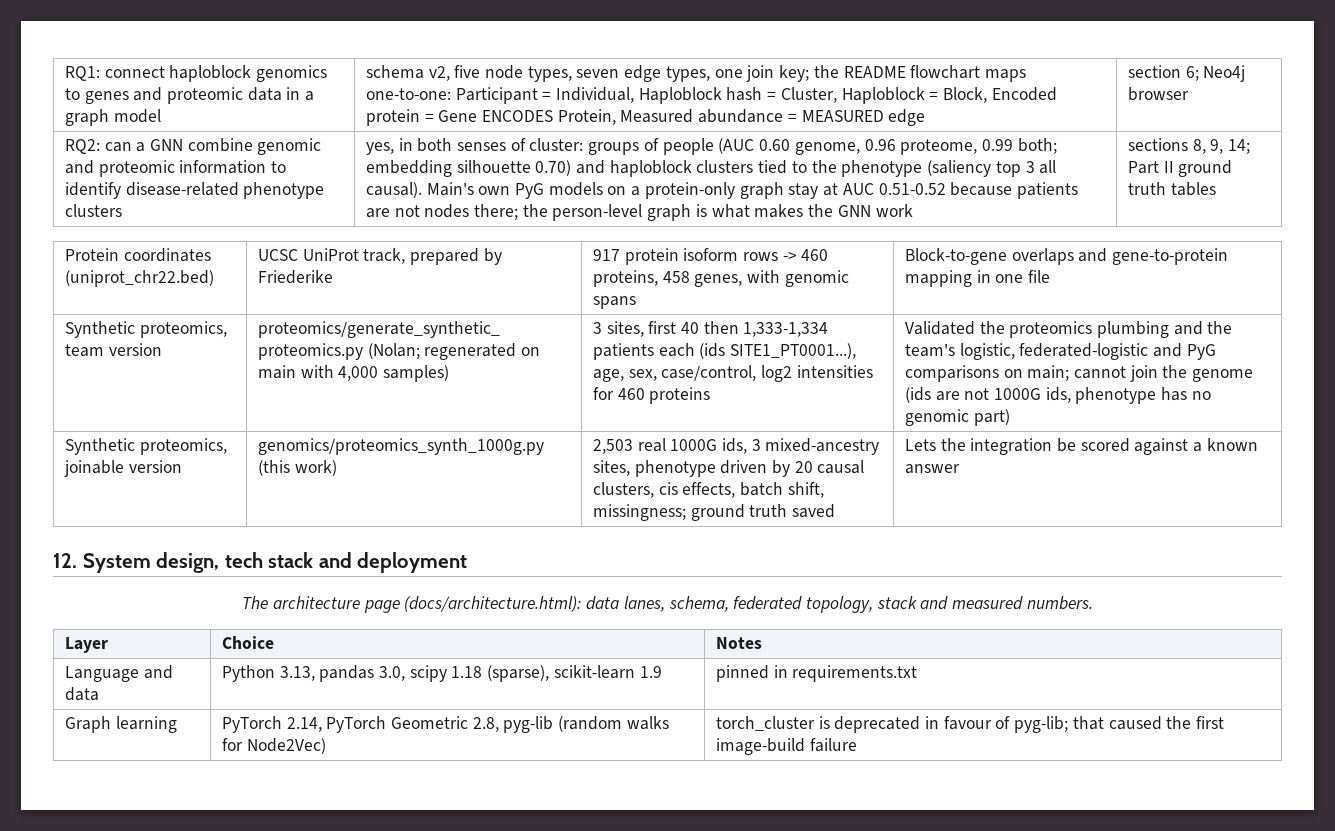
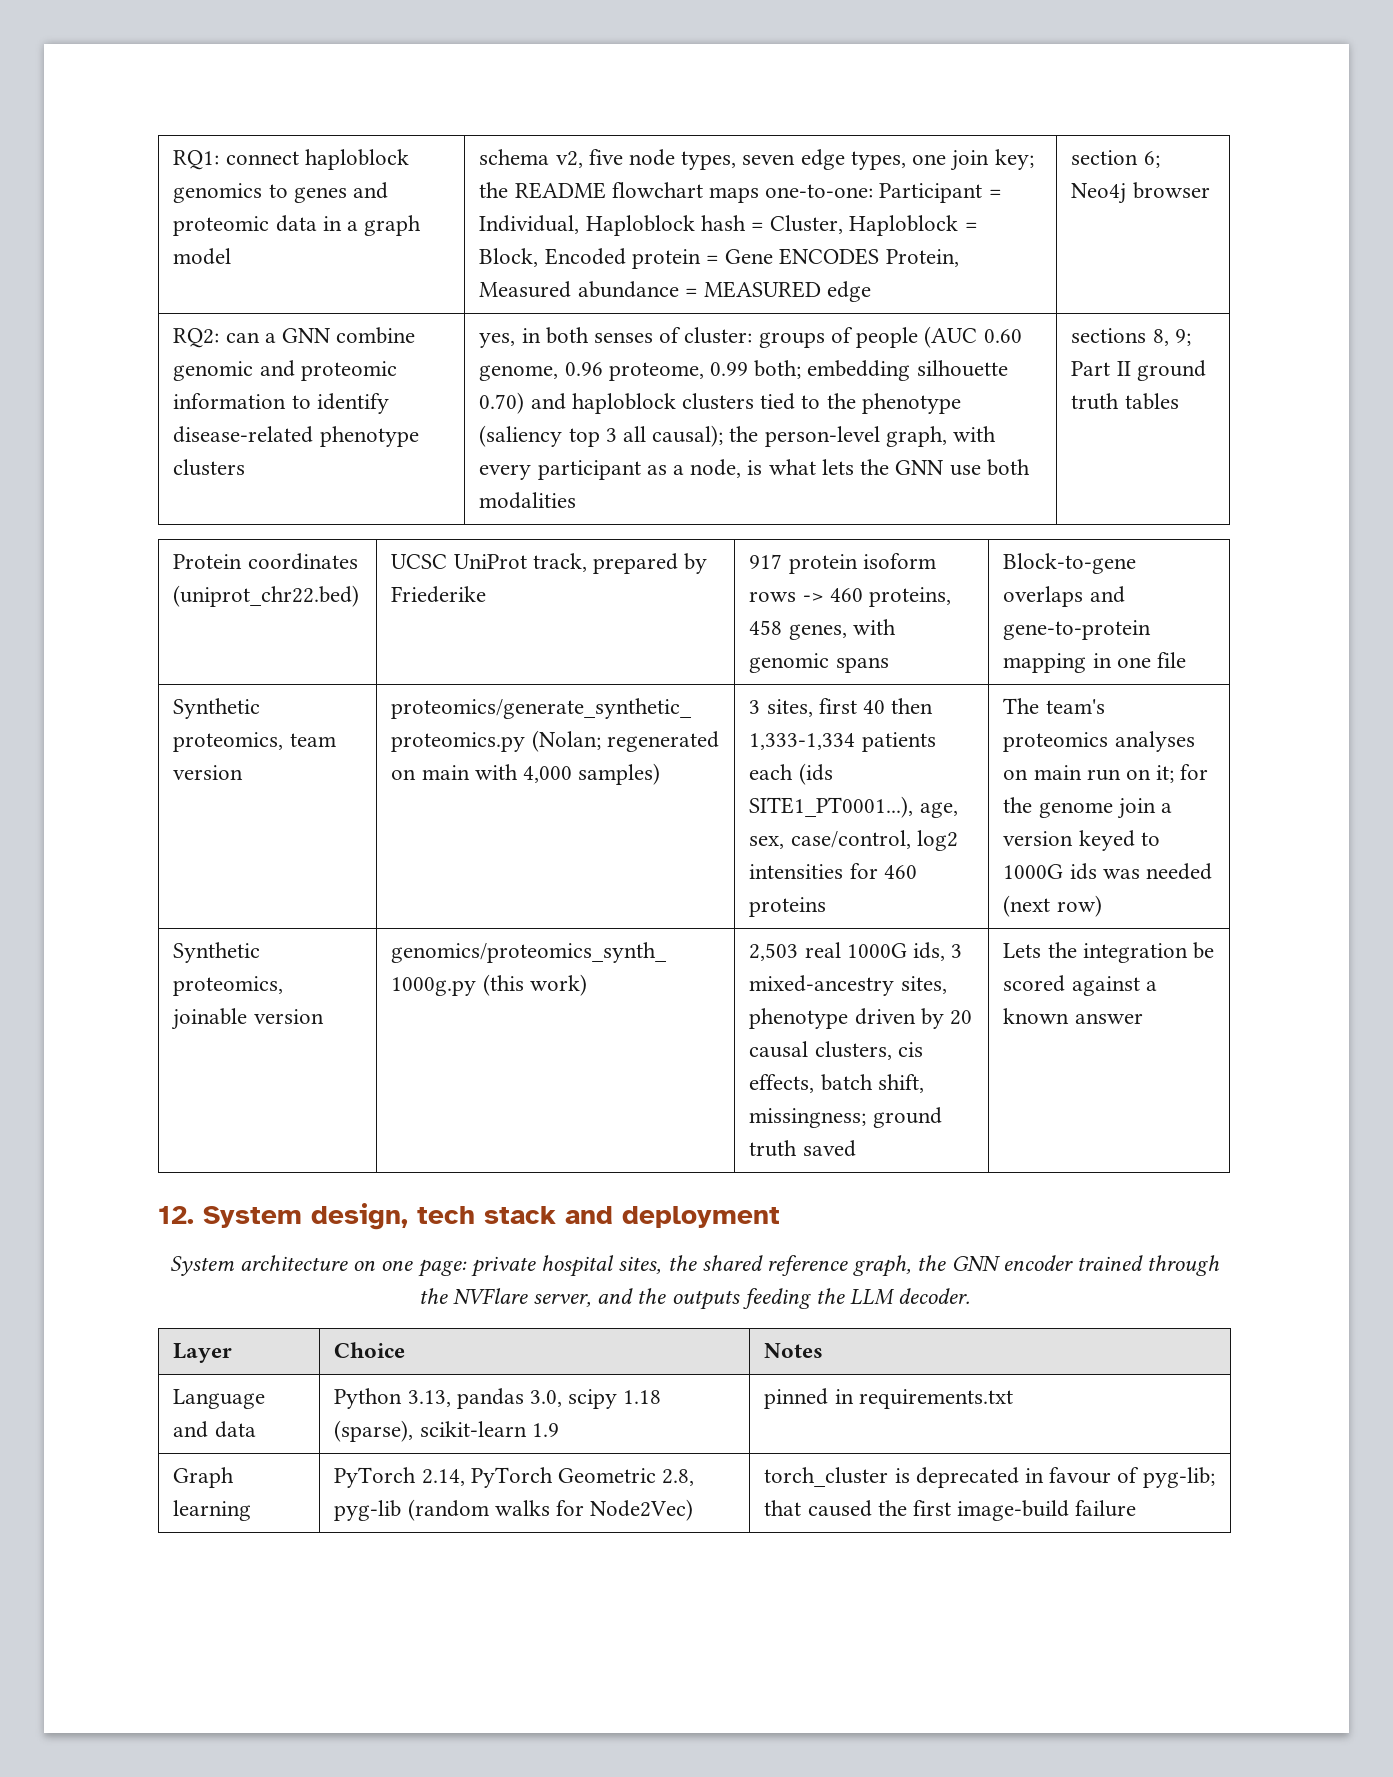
- yes, in both senses of cluster: groups of people (AUC 0.60 genome, 0.96 proteome, 0.99 both; embedding silhouette 0.70) and haploblock clusters tied to the phenotype (saliency top 3 all causal). Main's own PyG models on a protein-only graph stay at AUC 0.51-0.52 because patients are not nodes there; the person-level graph is what makes the GNN work
+ yes, in both senses of cluster: groups of people (AUC 0.60 genome, 0.96 proteome, 0.99 both; embedding silhouette 0.70) and haploblock clusters tied to the phenotype (saliency top 3 all causal); the person-level graph, with every participant as a node, is what lets the GNN use both modalities
- sections 8, 9, 14; Part II ground truth tables
+ sections 8, 9; Part II ground truth tables
- Validated the proteomics plumbing and the team's logistic, federated-logistic and PyG comparisons on main; cannot join the genome (ids are not 1000G ids, phenotype has no genomic part)
+ The team's proteomics analyses on main run on it; for the genome join a version keyed to 1000G ids was needed (next row)
- The architecture page (docs/architecture.html): data lanes, schema, federated topology, stack and measured numbers.
+ System architecture on one page: private hospital sites, the shared reference graph, the GNN encoder trained through the NVFlare server, and the outputs feeding the LLM decoder.

